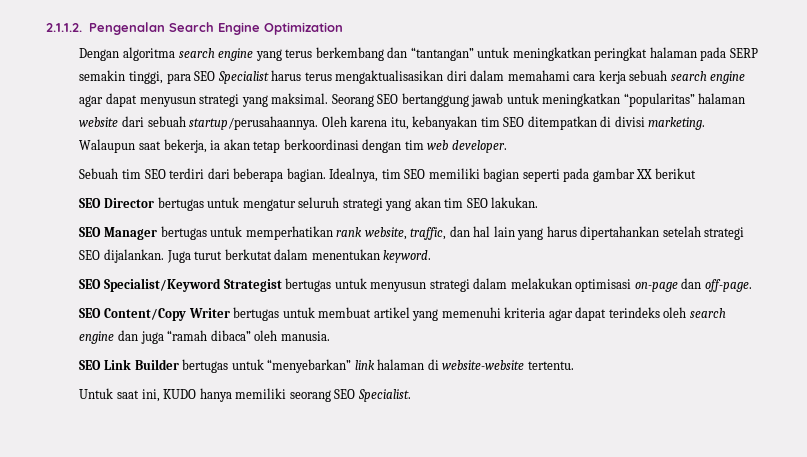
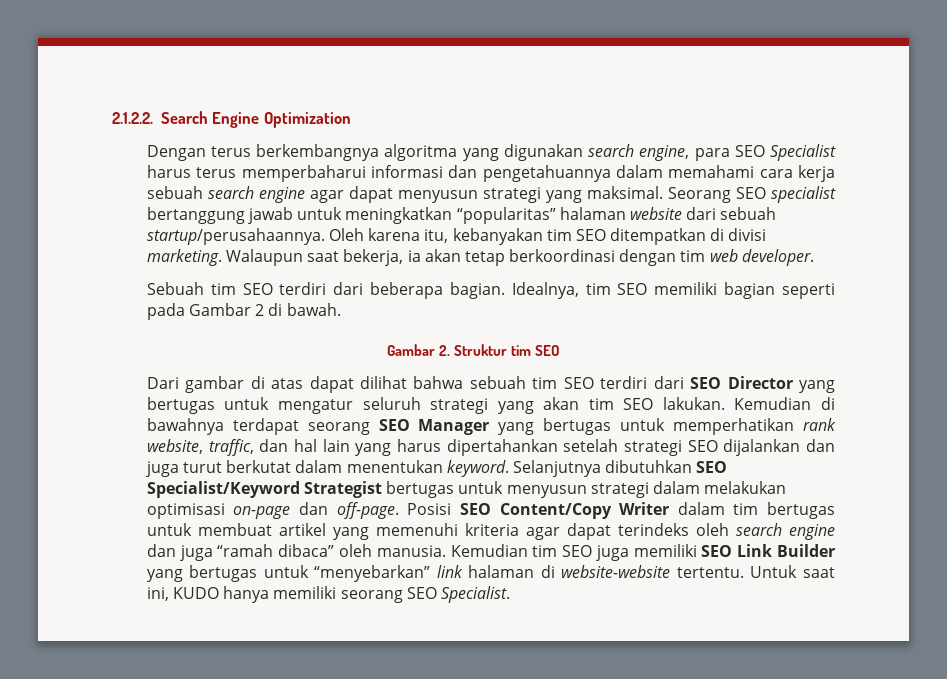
- 2.1.1.2. Pengenalan Search Engine Optimization
+ 2.1.2.2. Search Engine Optimization
- Dengan algoritma search engine yang terus berkembang dan “tantangan” untuk meningkatkan peringkat halaman pada SERP semakin tinggi, para SEO Specialist harus terus mengaktualisasikan diri dalam memahami cara kerja sebuah search engine agar dapat menyusun strategi yang maksimal.
+ Dengan terus berkembangnya algoritma yang digunakan search engine, para SEO Specialist harus terus memperbaharui informasi dan pengetahuannya dalam memahami cara kerja sebuah search engine agar dapat menyusun strategi yang maksimal.
- Seorang SEO bertanggung jawab untuk meningkatkan “popularitas” halaman website dari sebuah startup/perusahaannya.
+ Seorang SEO specialist bertanggung jawab untuk meningkatkan “popularitas” halaman website dari sebuah startup/perusahaannya.
- Idealnya, tim SEO memiliki bagian seperti pada gambar XX berikut
- SEO Director bertugas untuk mengatur seluruh strategi yang akan tim SEO lakukan.
- SEO Manager bertugas untuk memperhatikan rank website, traffic, dan hal lain yang harus dipertahankan setelah strategi SEO dijalankan. Juga turut berkutat dalam menentukan keyword.
- SEO Specialist/Keyword Strategist bertugas untuk menyusun strategi dalam melakukan optimisasi on-page dan off-page.
- SEO Content/Copy Writer bertugas untuk membuat artikel yang memenuhi kriteria agar dapat terindeks oleh search engine dan juga “ramah dibaca” oleh manusia.
- SEO Link Builder bertugas untuk “menyebarkan” link halaman di website-website tertentu.
- Untuk saat ini, KUDO hanya memiliki seorang SEO Specialist.
+ Idealnya, tim SEO memiliki bagian seperti pada Gambar 2 di bawah.
+ Gambar 2. Struktur tim SEO
+ Dari gambar di atas dapat dilihat bahwa sebuah tim SEO terdiri dari SEO Director yang bertugas untuk mengatur seluruh strategi yang akan tim SEO lakukan. Kemudian di bawahnya terdapat seorang SEO Manager yang bertugas untuk memperhatikan rank website, traffic, dan hal lain yang harus dipertahankan setelah strategi SEO dijalankan dan juga turut berkutat dalam menentukan keyword. Selanjutnya dibutuhkan SEO Specialist/Keyword Strategist bertugas untuk menyusun strategi dalam melakukan optimisasi on-page dan off-page. Posisi SEO Content/Copy Writer dalam tim bertugas untuk membuat artikel yang memenuhi kriteria agar dapat terindeks oleh search engine dan juga “ramah dibaca” oleh manusia. Kemudian tim SEO juga memiliki SEO Link Builder yang bertugas untuk “menyebarkan” link halaman di website-website tertentu. Untuk saat ini, KUDO hanya memiliki seorang SEO Specialist.

